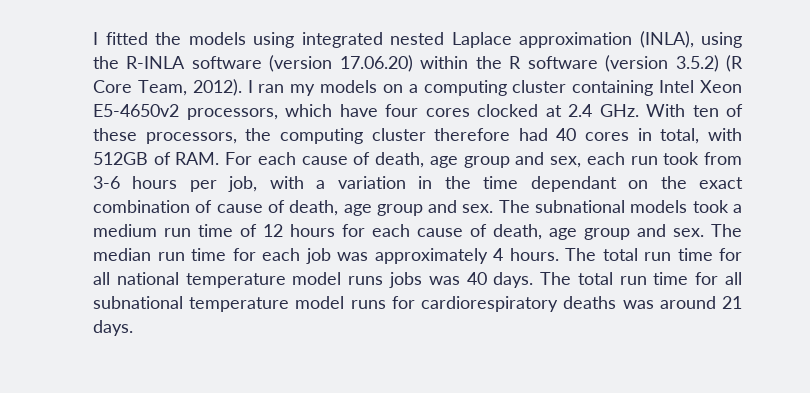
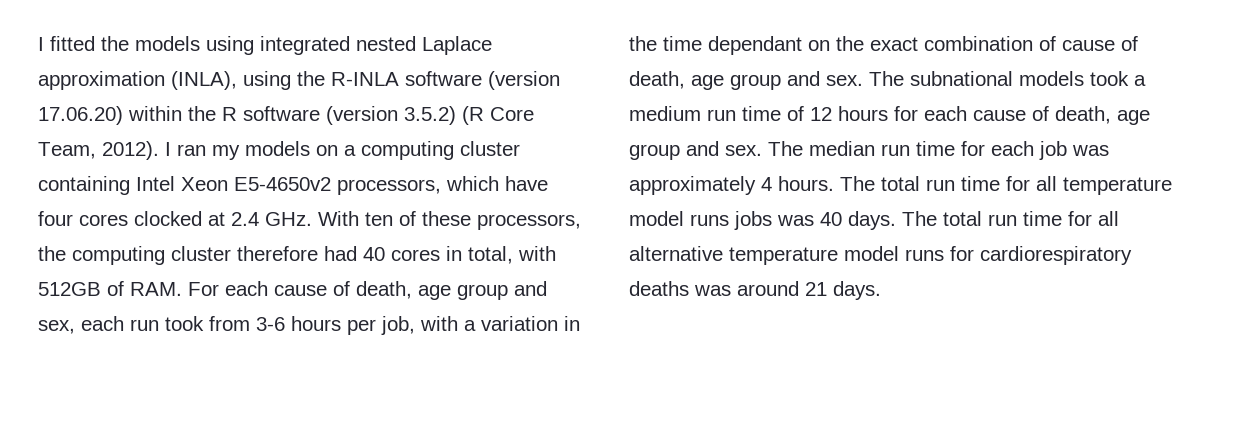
- The total run time for all national temperature model runs jobs was 40 days.
+ The total run time for all temperature model runs jobs was 40 days.
- The total run time for all subnational temperature model runs for cardiorespiratory deaths was around 21 days.
+ The total run time for all alternative temperature model runs for cardiorespiratory deaths was around 21 days.

